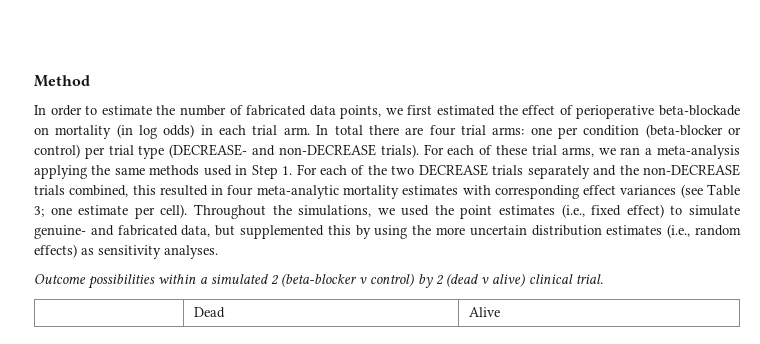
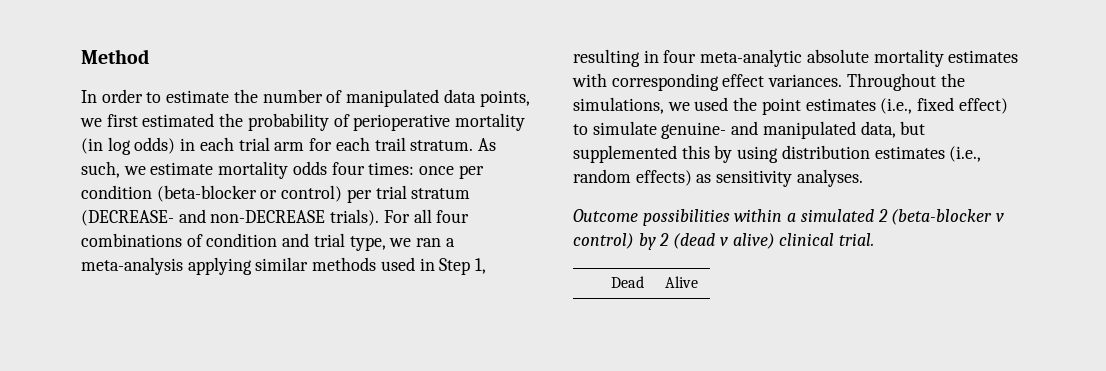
- In order to estimate the number of fabricated data points, we first estimated the effect of perioperative beta-blockade on mortality (in log odds) in each trial arm. In total there are four trial arms: one per condition (beta-blocker or control) per trial type (DECREASE- and non-DECREASE trials).
+ In order to estimate the number of manipulated data points, we first estimated the probability of perioperative mortality (in log odds) in each trial arm for each trail stratum. As such, we estimate mortality odds four times: once per condition (beta-blocker or control) per trial stratum (DECREASE- and non-DECREASE trials).
- For each of these trial arms, we ran a meta-analysis applying the same methods used in Step 1. For each of the two DECREASE trials separately and the non-DECREASE trials combined, this resulted in four meta-analytic mortality estimates with corresponding effect variances (see Table 3; one estimate per cell).
+ For all four combinations of condition and trial type, we ran a meta-analysis applying similar methods used in Step 1, resulting in four meta-analytic absolute mortality estimates with corresponding effect variances.
- Throughout the simulations, we used the point estimates (i.e., fixed effect) to simulate genuine- and fabricated data, but supplemented this by using the more uncertain distribution estimates (i.e., random effects) as sensitivity analyses.
+ Throughout the simulations, we used the point estimates (i.e., fixed effect) to simulate genuine- and manipulated data, but supplemented this by using distribution estimates (i.e., random effects) as sensitivity analyses.

